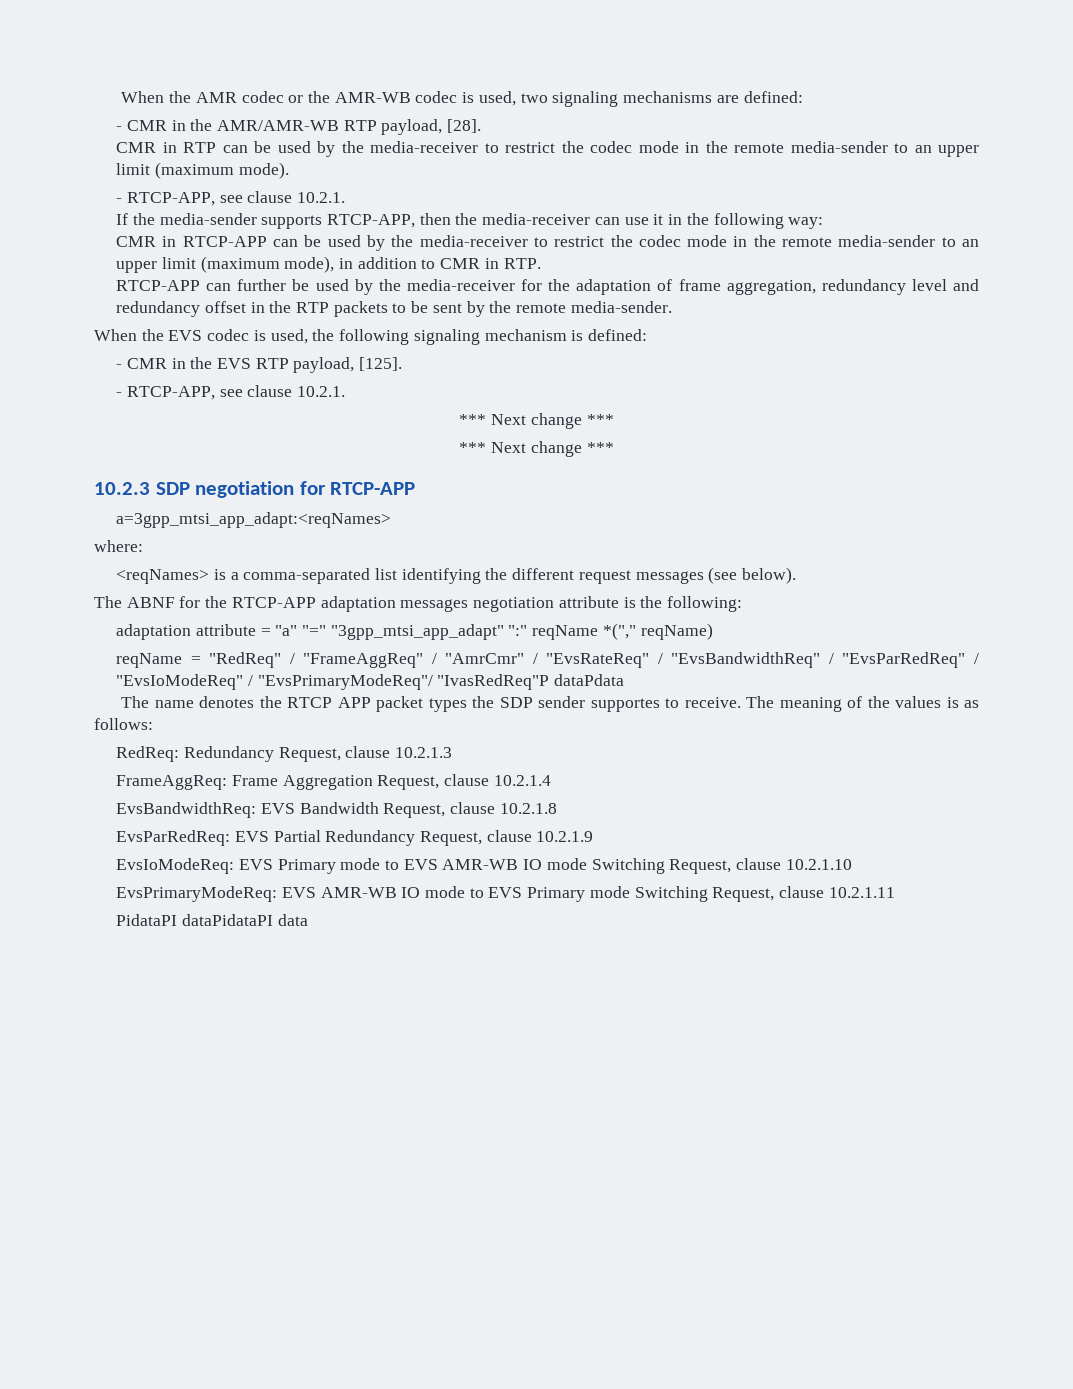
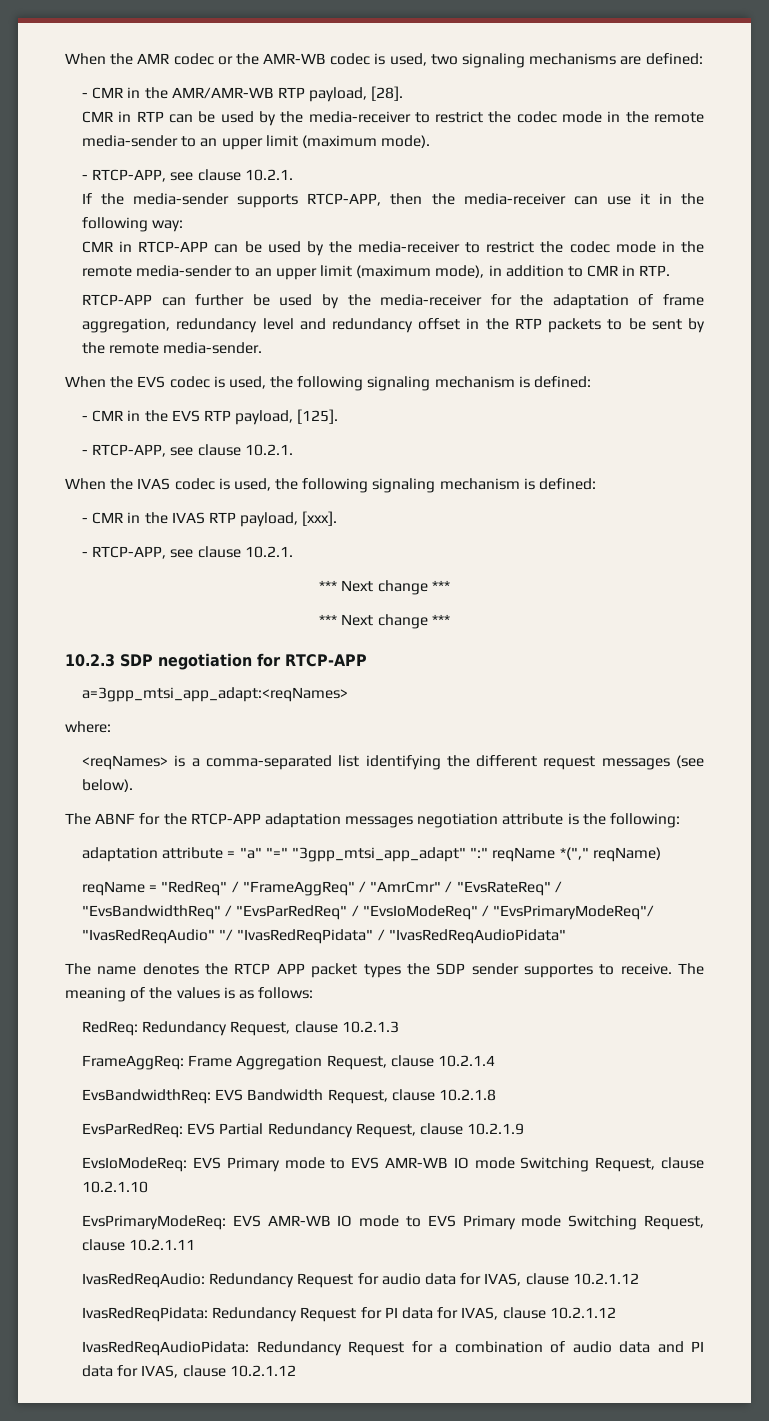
+ When the IVAS codec is used, the following signaling mechanism is defined:
+ - CMR in the IVAS RTP payload, [xxx].
+ - RTCP-APP, see clause 10.2.1.
- reqName = "RedReq" / "FrameAggReq" / "AmrCmr" / "EvsRateReq" / "EvsBandwidthReq" / "EvsParRedReq" / "EvsIoModeReq" / "EvsPrimaryModeReq"/ "IvasRedReq"P dataPdata
+ reqName = "RedReq" / "FrameAggReq" / "AmrCmr" / "EvsRateReq" / "EvsBandwidthReq" / "EvsParRedReq" / "EvsIoModeReq" / "EvsPrimaryModeReq"/ "IvasRedReqAudio" "/ "IvasRedReqPidata" / "IvasRedReqAudioPidata"
- PidataPI dataPidataPI data
+ IvasRedReqAudio: Redundancy Request for audio data for IVAS, clause 10.2.1.12
+ IvasRedReqPidata: Redundancy Request for PI data for IVAS, clause 10.2.1.12
+ IvasRedReqAudioPidata: Redundancy Request for a combination of audio data and PI data for IVAS, clause 10.2.1.12

